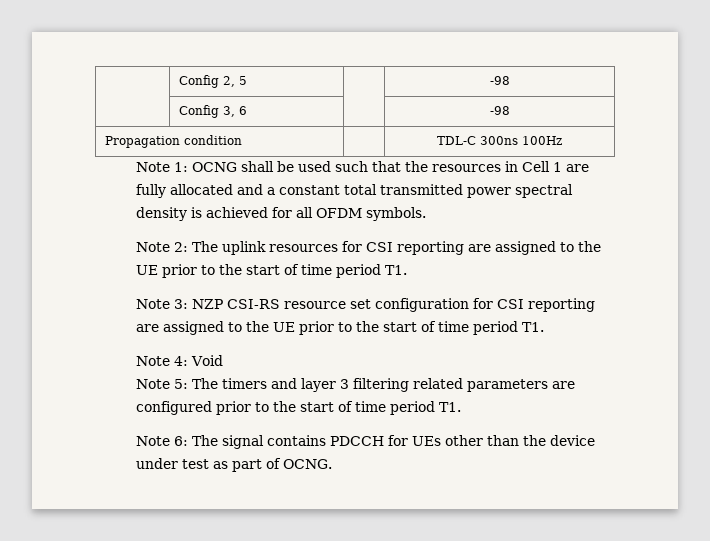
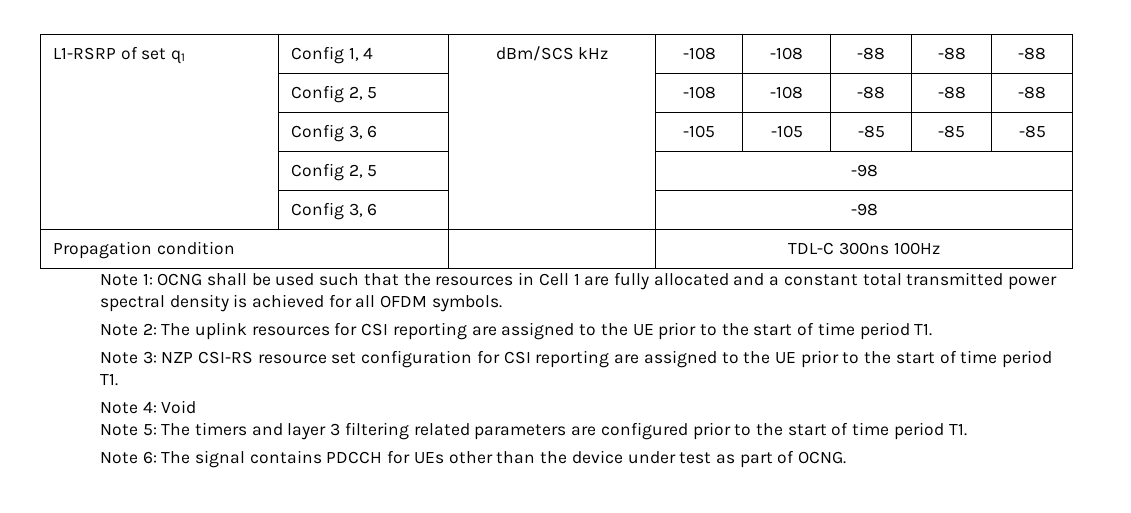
+ L1-RSRP of set q1 | Config 1, 4 | dBm/SCS kHz | -108 | -108 | -88 | -88 | -88
+ | Config 2, 5 | | -108 | -108 | -88 | -88 | -88
+ | Config 3, 6 | | -105 | -105 | -85 | -85 | -85

